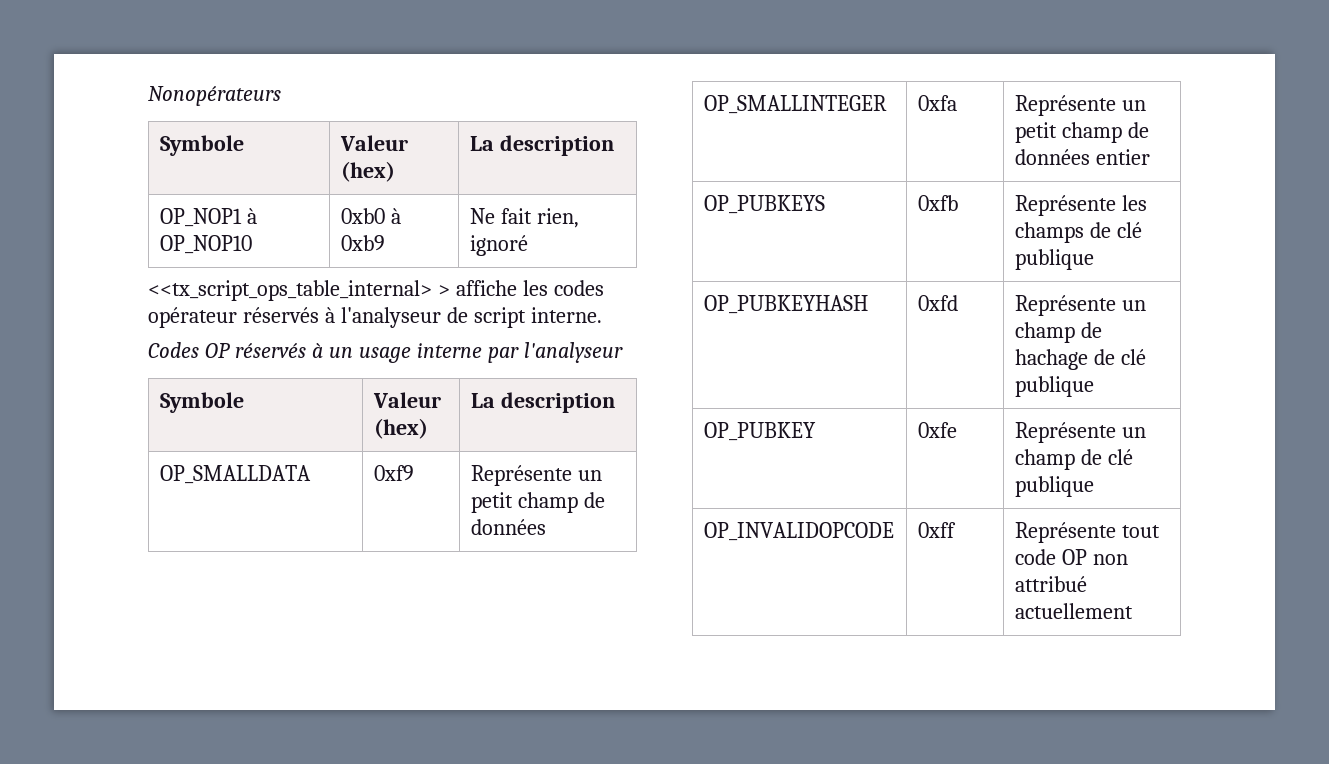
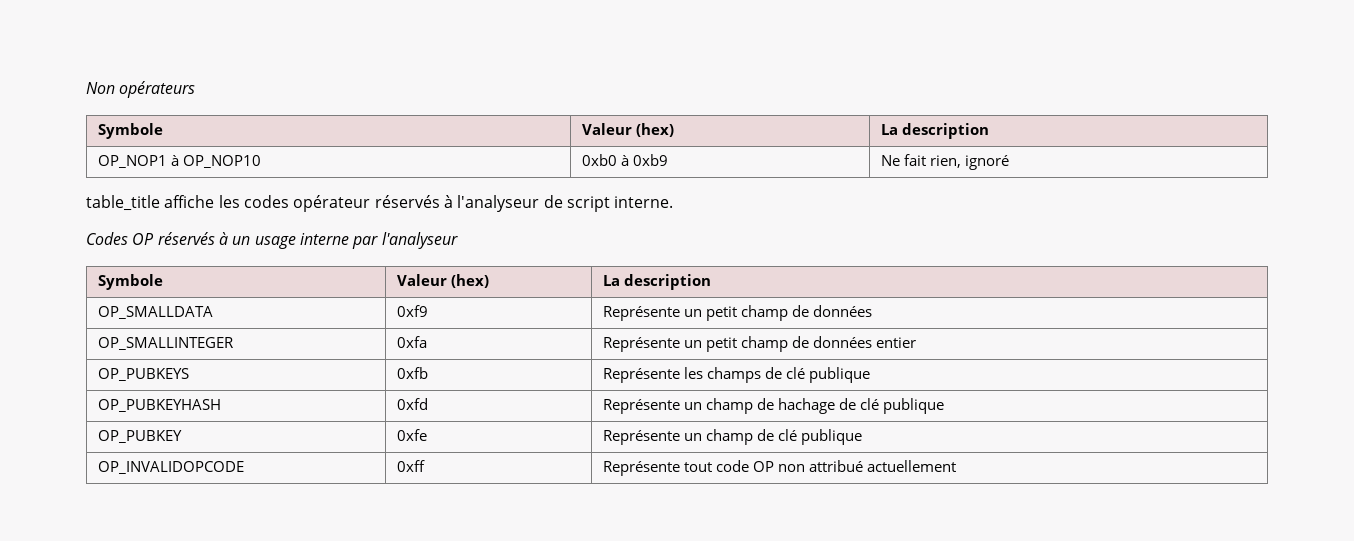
- Nonopérateurs
+ Non opérateurs
- <<tx_script_ops_table_internal> > affiche les codes opérateur réservés à l'analyseur de script interne.
+ table_title affiche les codes opérateur réservés à l'analyseur de script interne.

